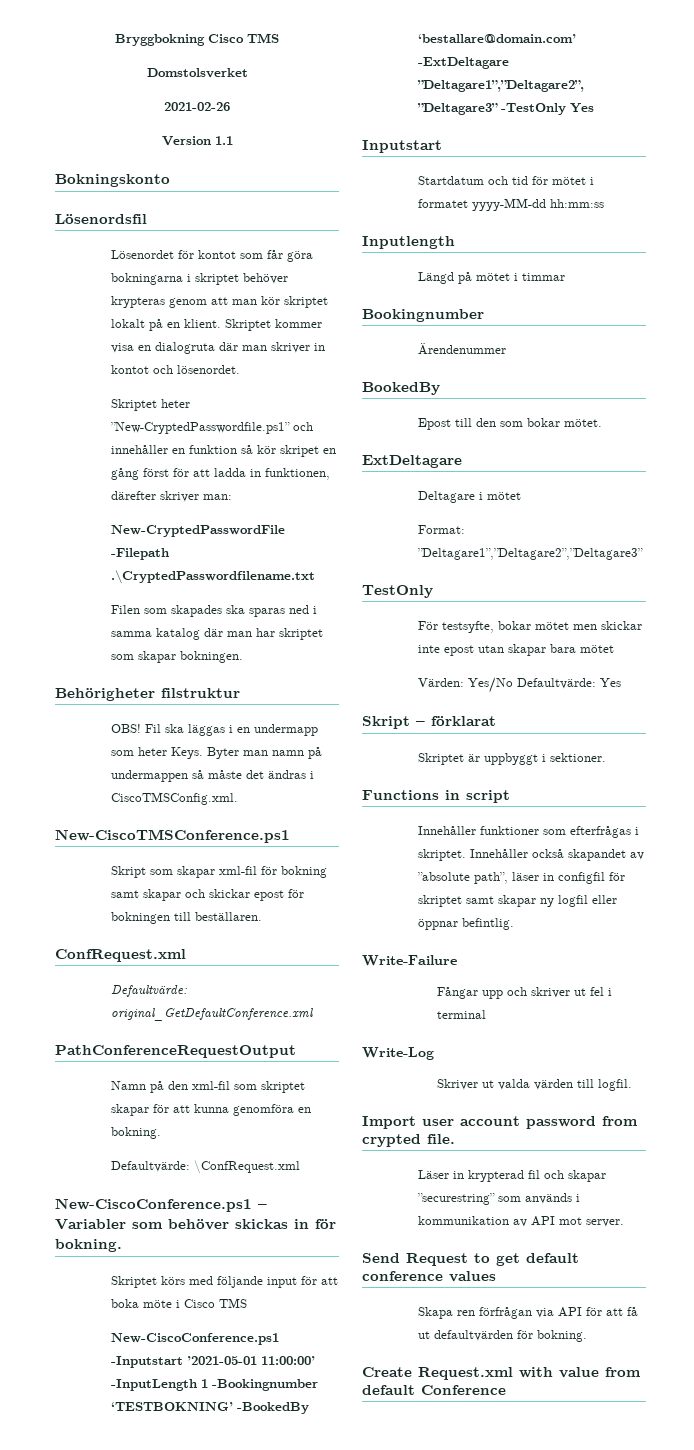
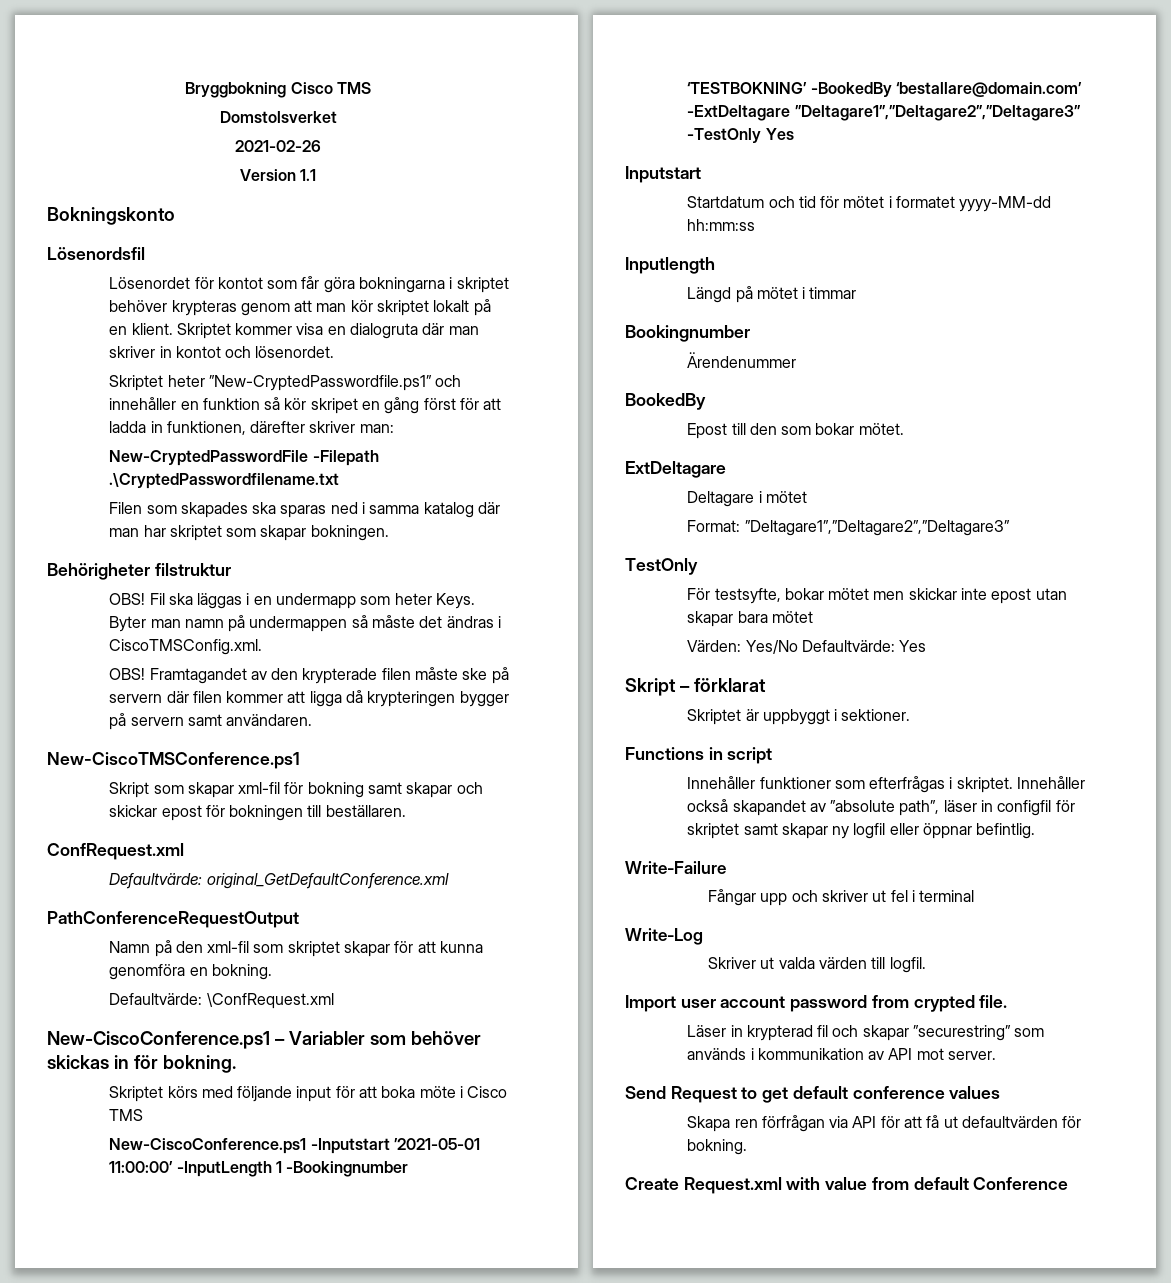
+ OBS! Framtagandet av den krypterade filen måste ske på servern där filen kommer att ligga då krypteringen bygger på servern samt användaren.

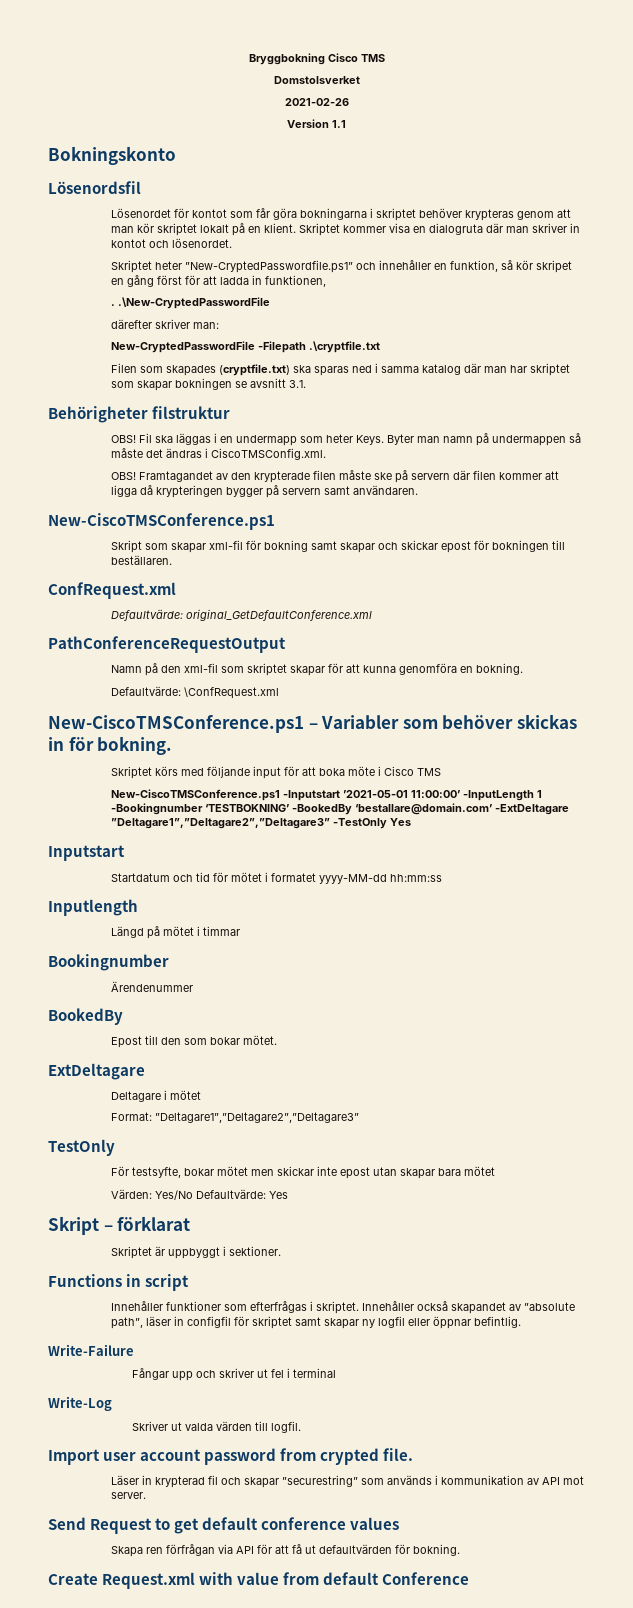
- Skriptet heter ”New-CryptedPasswordfile.ps1” och innehåller en funktion så kör skripet en gång först för att ladda in funktionen, därefter skriver man:
+ Skriptet heter ”New-CryptedPasswordfile.ps1” och innehåller en funktion, så kör skripet en gång först för att ladda in funktionen,
+ . .\New-CryptedPasswordFile
+ därefter skriver man:
- New-CryptedPasswordFile -Filepath .\CryptedPasswordfilename.txt
+ New-CryptedPasswordFile -Filepath .\cryptfile.txt
- Filen som skapades ska sparas ned i samma katalog där man har skriptet som skapar bokningen.
+ Filen som skapades (cryptfile.txt) ska sparas ned i samma katalog där man har skriptet som skapar bokningen se avsnitt 3.1.
- New-CiscoConference.ps1 – Variabler som behöver skickas in för bokning.
+ New-CiscoTMSConference.ps1 – Variabler som behöver skickas in för bokning.
- New-CiscoConference.ps1 -Inputstart ’2021-05-01 11:00:00’ -InputLength 1 -Bookingnumber ‘TESTBOKNING’ -BookedBy ‘bestallare@domain.com’ -ExtDeltagare ”Deltagare1”,”Deltagare2”,”Deltagare3” -TestOnly Yes
+ New-CiscoTMSConference.ps1 -Inputstart ’2021-05-01 11:00:00’ -InputLength 1 -Bookingnumber ‘TESTBOKNING’ -BookedBy ‘bestallare@domain.com’ -ExtDeltagare ”Deltagare1”,”Deltagare2”,”Deltagare3” -TestOnly Yes

